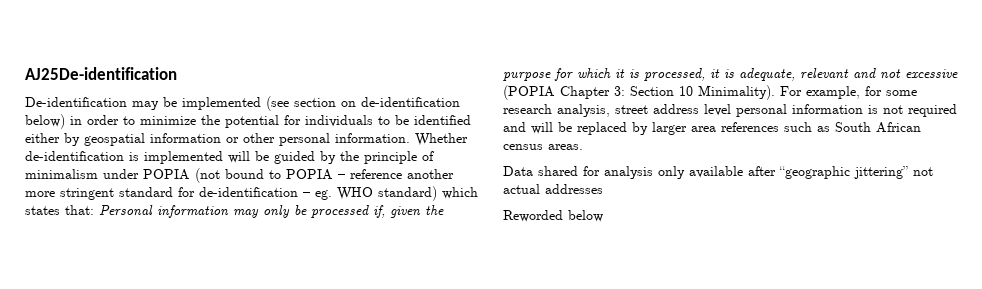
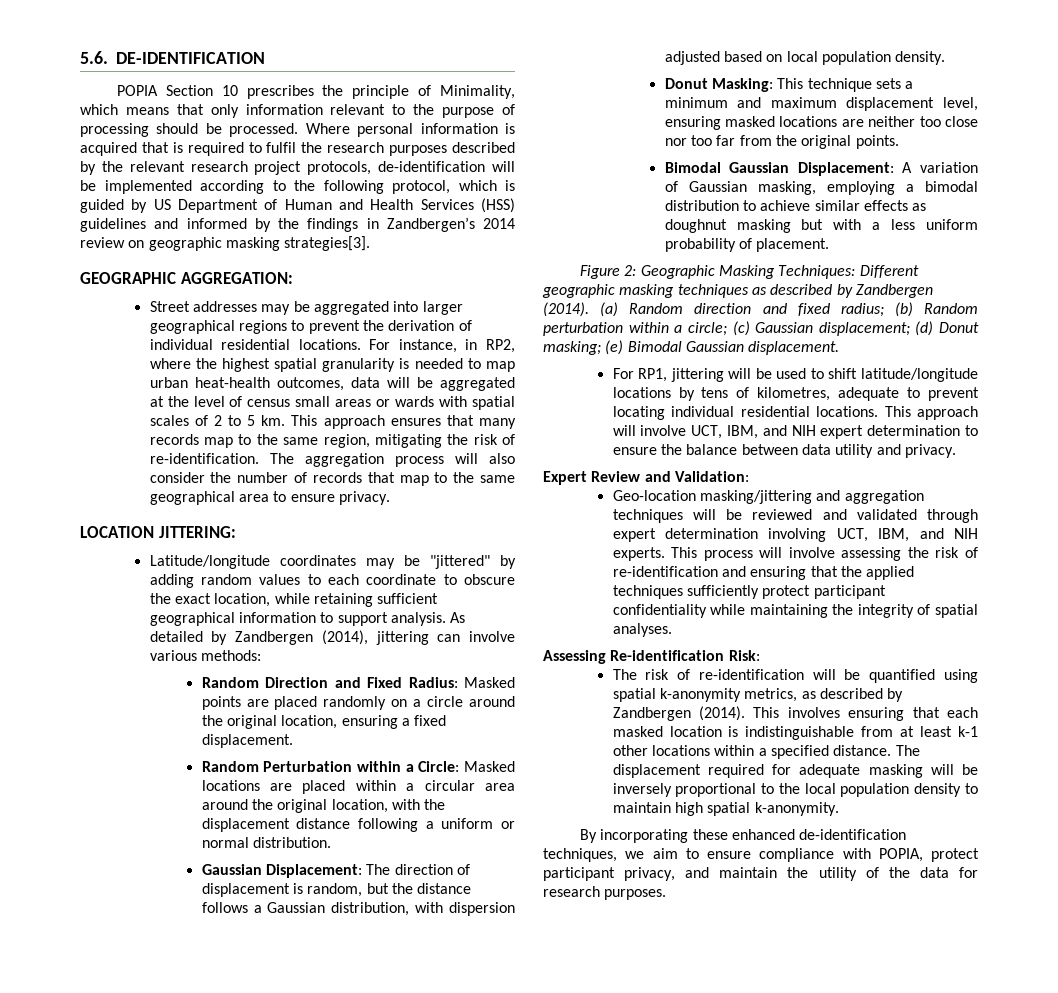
- AJ25De-identification
- De-identification may be implemented (see section on de-identification below) in order to minimize the potential for individuals to be identified either by geospatial information or other personal information. Whether de-identification is implemented will be guided by the principle of minimalism under POPIA (not bound to POPIA – reference another more stringent standard for de-identification – eg. WHO standard) which states that: Personal information may only be processed if, given the purpose for which it is processed, it is adequate, relevant and not excessive (POPIA Chapter 3: Section 10 Minimality). For example, for some research analysis, street address level personal information is not required and will be replaced by larger area references such as South African census areas.
- Data shared for analysis only available after “geographic jittering” not actual addresses
- Reworded below
+ 5.6. DE-IDENTIFICATION
+ POPIA Section 10 prescribes the principle of Minimality, which means that only information relevant to the purpose of processing should be processed. Where personal information is acquired that is required to fulfil the research purposes described by the relevant research project protocols, de-identification will be implemented according to the following protocol, which is guided by US Department of Human and Health Services (HSS) guidelines and informed by the findings in Zandbergen’s 2014 review on geographic masking strategies[3].
+ GEOGRAPHIC AGGREGATION:
+ Street addresses may be aggregated into larger geographical regions to prevent the derivation of individual residential locations. For instance, in RP2, where the highest spatial granularity is needed to map urban heat-health outcomes, data will be aggregated at the level of census small areas or wards with spatial scales of 2 to 5 km. This approach ensures that many records map to the same region, mitigating the risk of re-identification. The aggregation process will also consider the number of records that map to the same geographical area to ensure privacy.
+ LOCATION JITTERING:
+ Latitude/longitude coordinates may be "jittered" by adding random values to each coordinate to obscure the exact location, while retaining sufficient geographical information to support analysis. As detailed by Zandbergen (2014), jittering can involve various methods:
+ Random Direction and Fixed Radius: Masked points are placed randomly on a circle around the original location, ensuring a fixed displacement.
+ Random Perturbation within a Circle: Masked locations are placed within a circular area around the original location, with the displacement distance following a uniform or normal distribution.
+ Gaussian Displacement: The direction of displacement is random, but the distance follows a Gaussian distribution, with dispersion adjusted based on local population density.
+ Donut Masking: This technique sets a minimum and maximum displacement level, ensuring masked locations are neither too close nor too far from the original points.
+ Bimodal Gaussian Displacement: A variation of Gaussian masking, employing a bimodal distribution to achieve similar effects as doughnut masking but with a less uniform probability of placement.
+ Figure 2: Geographic Masking Techniques: Different geographic masking techniques as described by Zandbergen (2014). (a) Random direction and fixed radius; (b) Random perturbation within a circle; (c) Gaussian displacement; (d) Donut masking; (e) Bimodal Gaussian displacement.
+ For RP1, jittering will be used to shift latitude/longitude locations by tens of kilometres, adequate to prevent locating individual residential locations. This approach will involve UCT, IBM, and NIH expert determination to ensure the balance between data utility and privacy.
+ Expert Review and Validation:
+ Geo-location masking/jittering and aggregation techniques will be reviewed and validated through expert determination involving UCT, IBM, and NIH experts. This process will involve assessing the risk of re-identification and ensuring that the applied techniques sufficiently protect participant confidentiality while maintaining the integrity of spatial analyses.
+ Assessing Re-identification Risk:
+ The risk of re-identification will be quantified using spatial k-anonymity metrics, as described by Zandbergen (2014). This involves ensuring that each masked location is indistinguishable from at least k-1 other locations within a specified distance. The displacement required for adequate masking will be inversely proportional to the local population density to maintain high spatial k-anonymity.
+ By incorporating these enhanced de-identification techniques, we aim to ensure compliance with POPIA, protect participant privacy, and maintain the utility of the data for research purposes.

